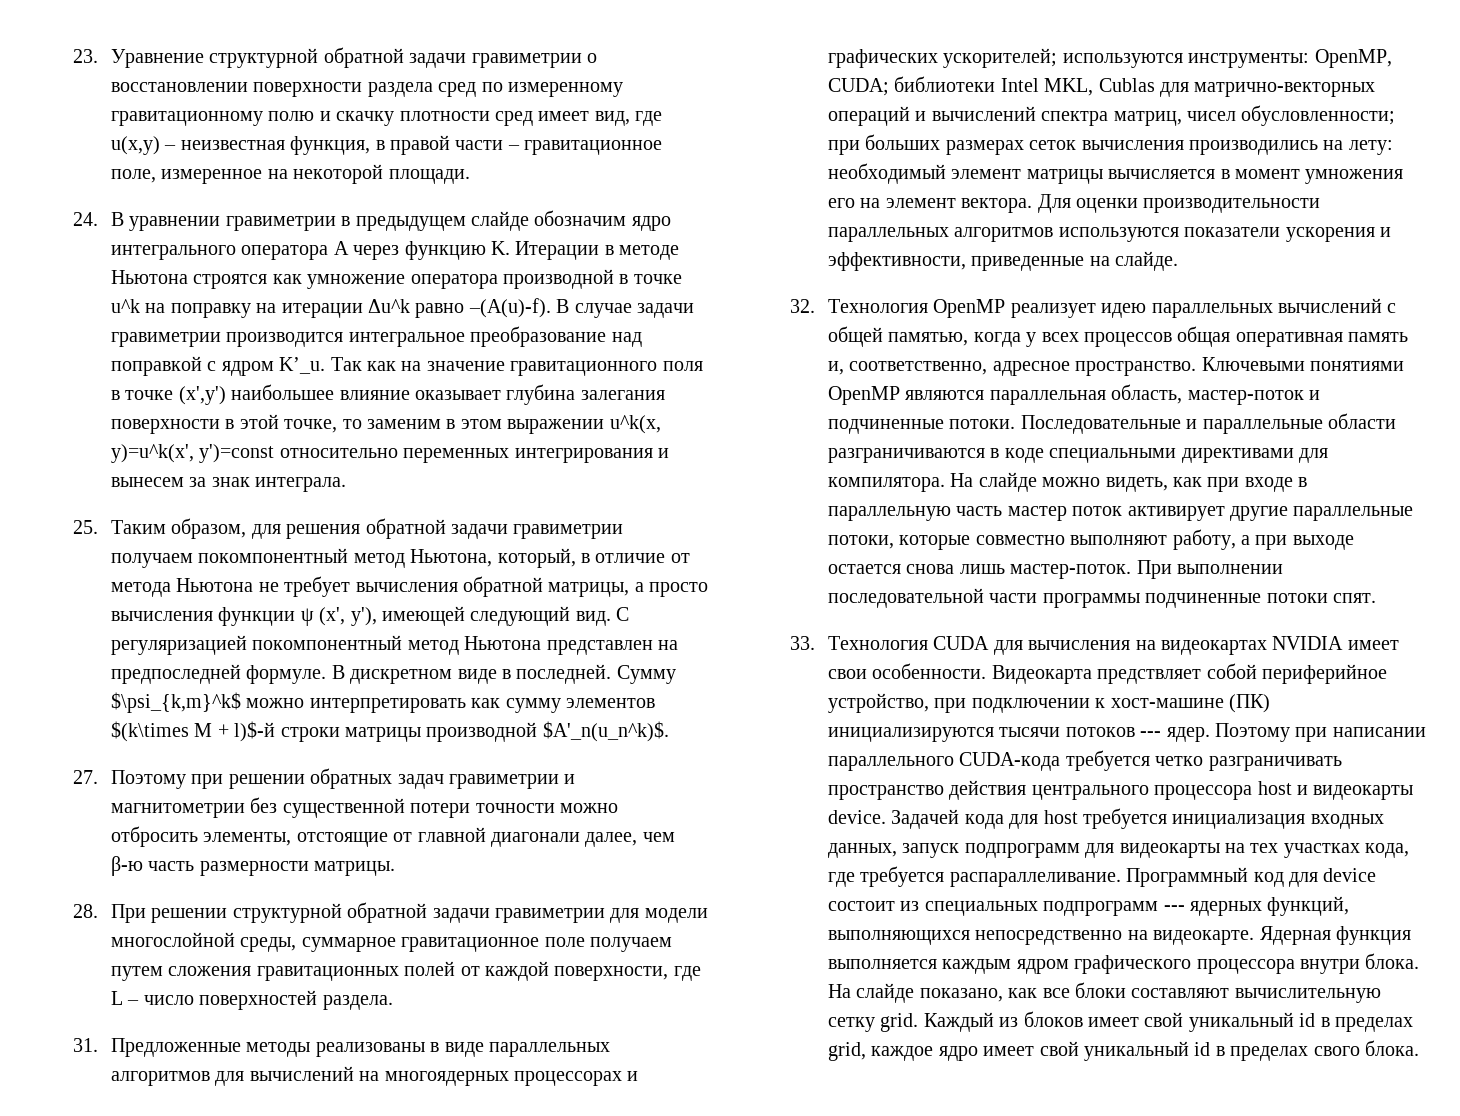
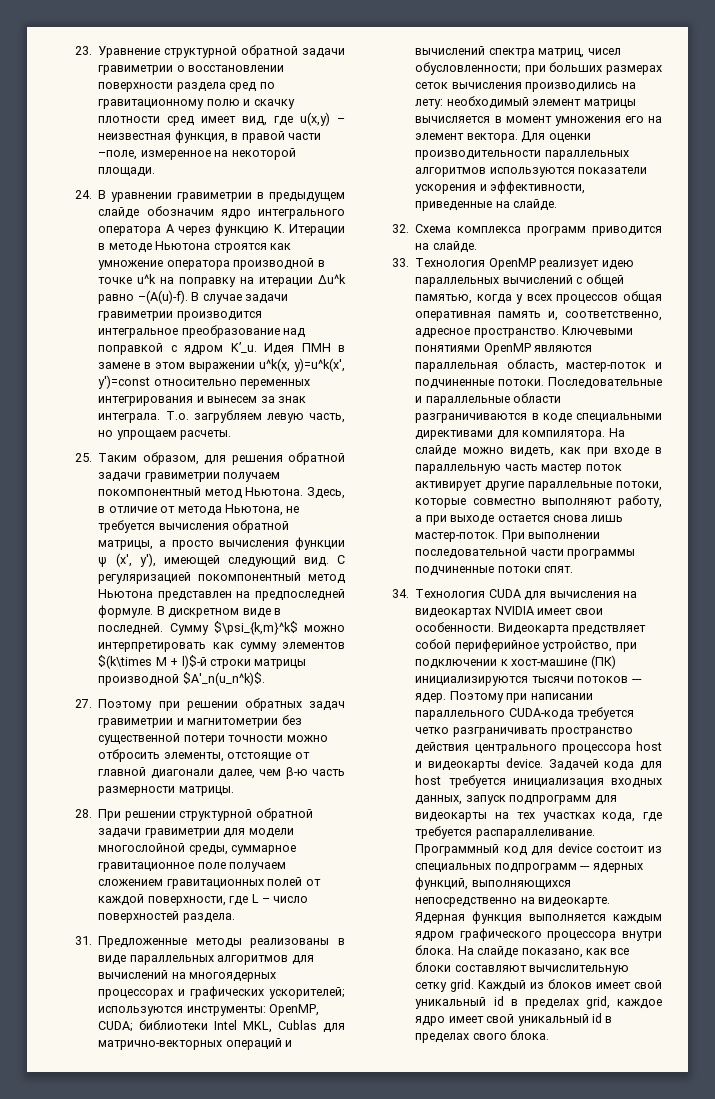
- 23. Уравнение структурной обратной задачи гравиметрии о восстановлении поверхности раздела сред по измеренному гравитационному полю и скачку плотности сред имеет вид, где u(x,y) – неизвестная функция, в правой части – гравитационное поле, измеренное на некоторой площади.
+ 23. Уравнение структурной обратной задачи гравиметрии о восстановлении поверхности раздела сред по гравитационному полю и скачку плотности сред имеет вид, где u(x,y) – неизвестная функция, в правой части –поле, измеренное на некоторой площади.
- Так как на значение гравитационного поля в точке (x',y') наибольшее влияние оказывает глубина залегания поверхности в этой точке, то заменим в этом выражении u^k(x, y)=u^k(x', y')=const относительно переменных интегрирования и вынесем за знак интеграла.
+ Идея ПМН в замене в этом выражении u^k(x, y)=u^k(x', y')=const относительно переменных интегрирования и вынесем за знак интеграла. Т.о. загрубляем левую часть, но упрощаем расчеты.
- 25. Таким образом, для решения обратной задачи гравиметрии получаем покомпонентный метод Ньютона, который, в отличие от метода Ньютона не требует вычисления обратной матрицы, а просто вычисления функции ψ (x', y'), имеющей следующий вид.
+ 25. Таким образом, для решения обратной задачи гравиметрии получаем покомпонентный метод Ньютона. Здесь, в отличие от метода Ньютона, не требуется вычисления обратной матрицы, а просто вычисления функции ψ (x', y'), имеющей следующий вид.
- 28. При решении структурной обратной задачи гравиметрии для модели многослойной среды, суммарное гравитационное поле получаем путем сложения гравитационных полей от каждой поверхности, где L – число поверхностей раздела.
+ 28. При решении структурной обратной задачи гравиметрии для модели многослойной среды, суммарное гравитационное поле получаем сложением гравитационных полей от каждой поверхности, где L – число поверхностей раздела.
- 32. Технология OpenMP реализует идею параллельных вычислений с общей памятью, когда у всех процессов общая оперативная память и, соответственно, адресное пространство.
+ 32. Схема комплекса программ приводится на слайде.
+ 33. Технология OpenMP реализует идею параллельных вычислений с общей памятью, когда у всех процессов общая оперативная память и, соответственно, адресное пространство.
- 33. Технология CUDA для вычисления на видеокартах NVIDIA имеет свои особенности.
+ 34. Технология CUDA для вычисления на видеокартах NVIDIA имеет свои особенности.

